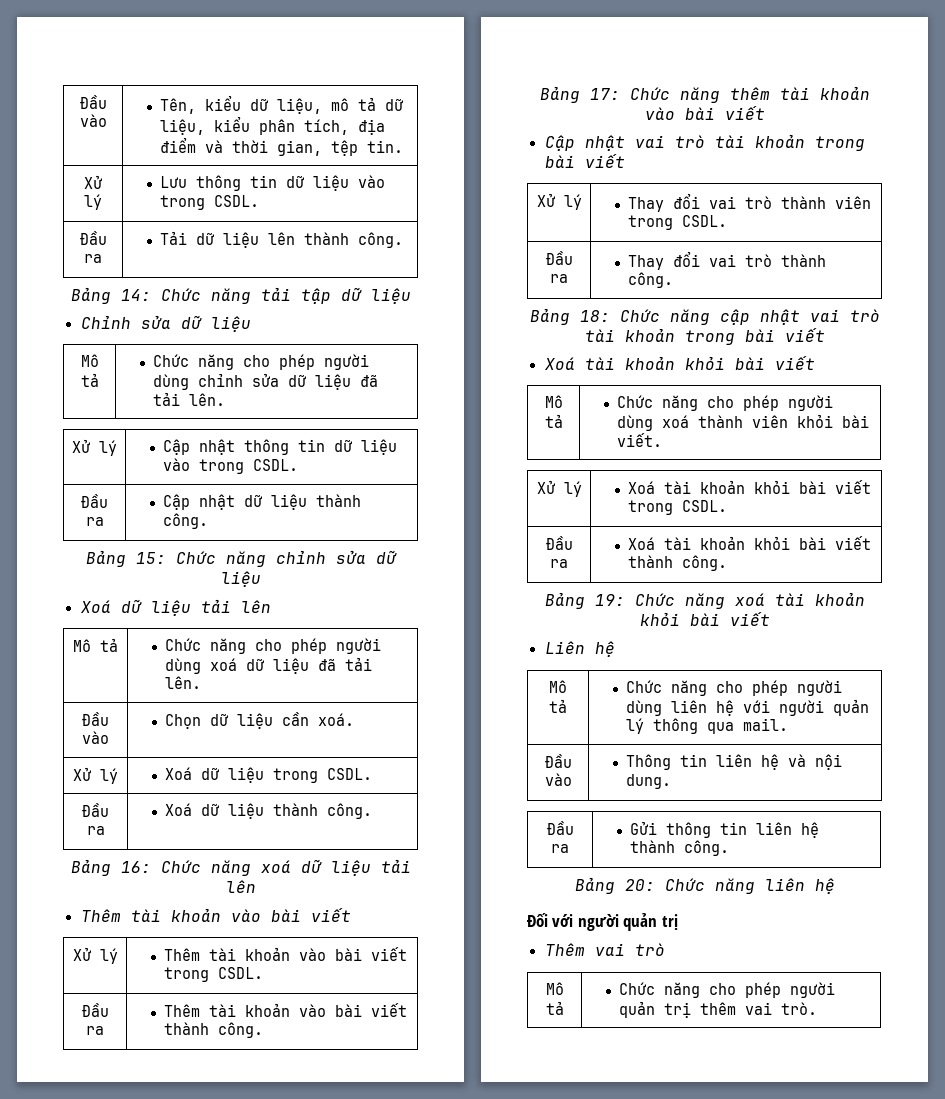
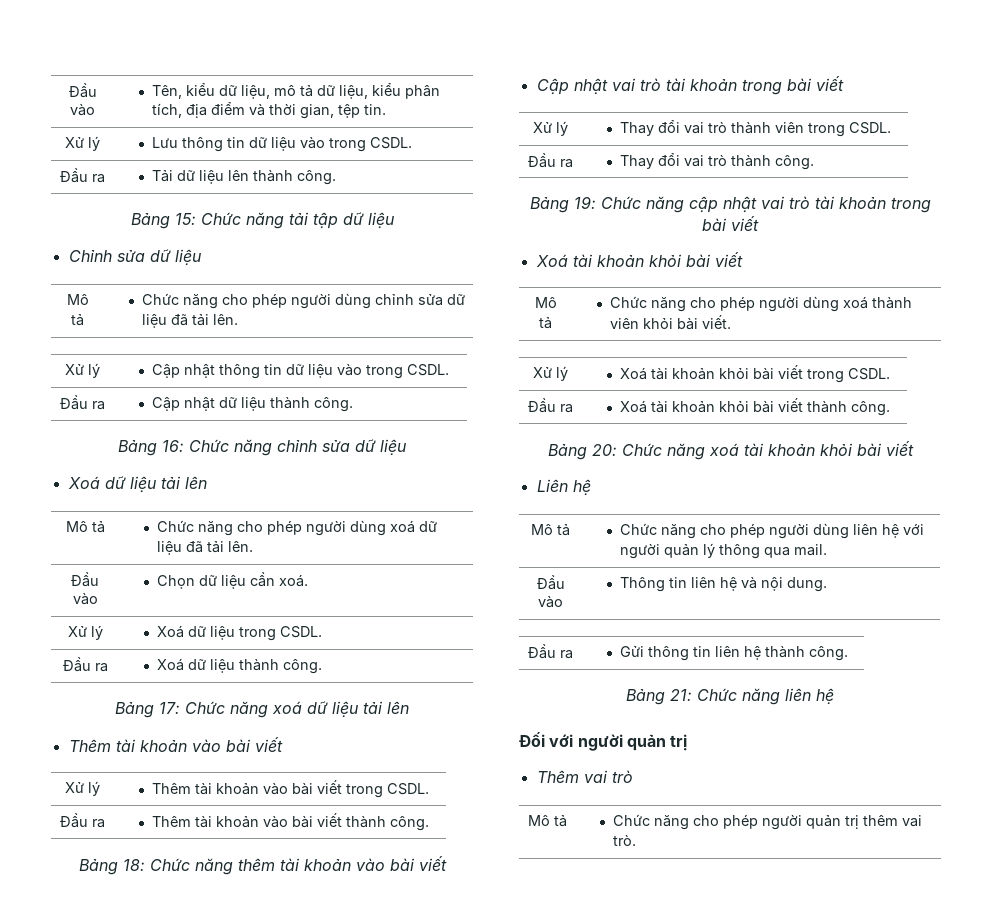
- Bảng 14: Chức năng tải tập dữ liệu
+ Bảng 15: Chức năng tải tập dữ liệu
- Bảng 15: Chức năng chỉnh sửa dữ liệu
+ Bảng 16: Chức năng chỉnh sửa dữ liệu
- Bảng 16: Chức năng xoá dữ liệu tải lên
+ Bảng 17: Chức năng xoá dữ liệu tải lên
- Bảng 17: Chức năng thêm tài khoản vào bài viết
+ Bảng 18: Chức năng thêm tài khoản vào bài viết
- Bảng 18: Chức năng cập nhật vai trò tài khoản trong bài viết
+ Bảng 19: Chức năng cập nhật vai trò tài khoản trong bài viết
- Bảng 19: Chức năng xoá tài khoản khỏi bài viết
+ Bảng 20: Chức năng xoá tài khoản khỏi bài viết
- Bảng 20: Chức năng liên hệ
+ Bảng 21: Chức năng liên hệ

